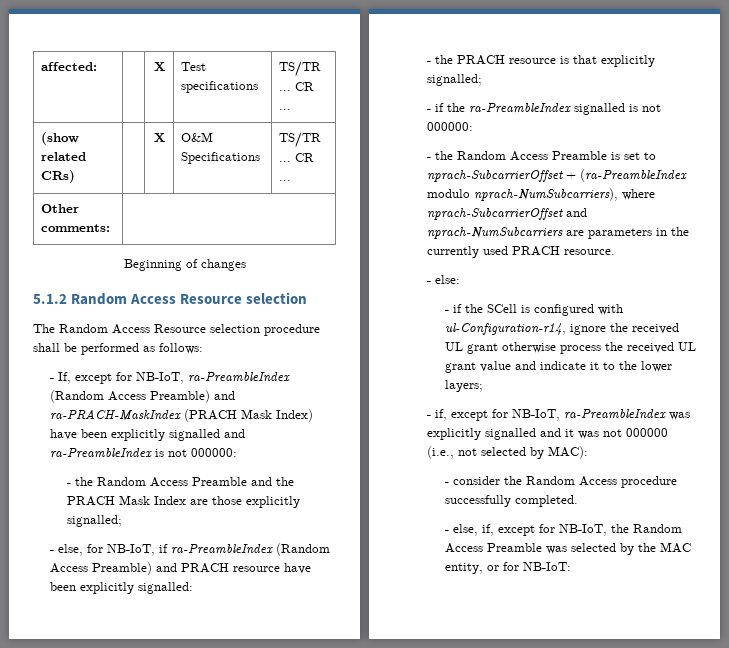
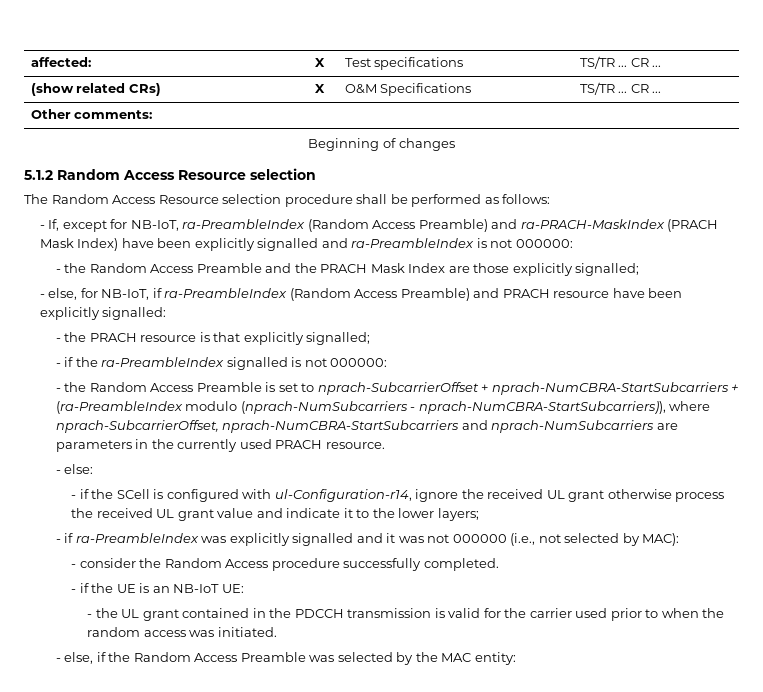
- - the Random Access Preamble is set to nprach-SubcarrierOffset + (ra-PreambleIndex modulo nprach-NumSubcarriers), where nprach-SubcarrierOffset and nprach-NumSubcarriers are parameters in the currently used PRACH resource.
+ - the Random Access Preamble is set to nprach-SubcarrierOffset + nprach-NumCBRA-StartSubcarriers + (ra-PreambleIndex modulo (nprach-NumSubcarriers - nprach-NumCBRA-StartSubcarriers)), where nprach-SubcarrierOffset, nprach-NumCBRA-StartSubcarriers and nprach-NumSubcarriers are parameters in the currently used PRACH resource.
- - if, except for NB-IoT, ra-PreambleIndex was explicitly signalled and it was not 000000 (i.e., not selected by MAC):
+ - if ra-PreambleIndex was explicitly signalled and it was not 000000 (i.e., not selected by MAC):
- - else, if, except for NB-IoT, the Random Access Preamble was selected by the MAC entity, or for NB-IoT:
+ - if the UE is an NB-IoT UE:
+ - the UL grant contained in the PDCCH transmission is valid for the carrier used prior to when the random access was initiated.
+ - else, if the Random Access Preamble was selected by the MAC entity:

